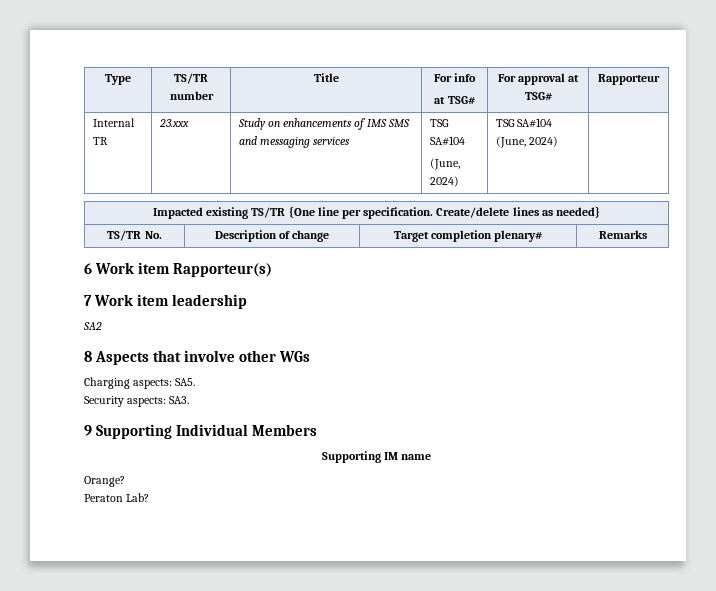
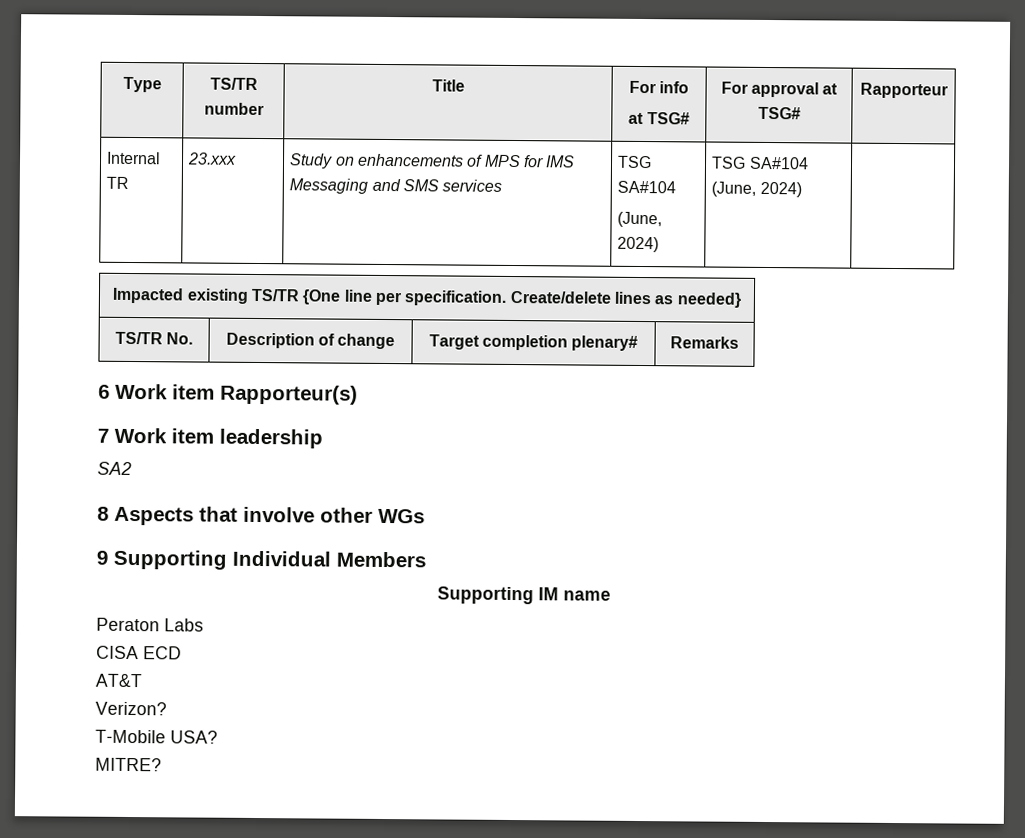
- Internal TR | 23.xxx | Study on enhancements of IMS SMS and messaging services | TSG SA#104
+ Internal TR | 23.xxx | Study on enhancements of MPS for IMS Messaging and SMS services | TSG SA#104
- Charging aspects: SA5.
- Security aspects: SA3.
- Orange?
- Peraton Lab?
+ Peraton Labs
+ CISA ECD
+ AT&T
+ Verizon?
+ T-Mobile USA?
+ MITRE?

